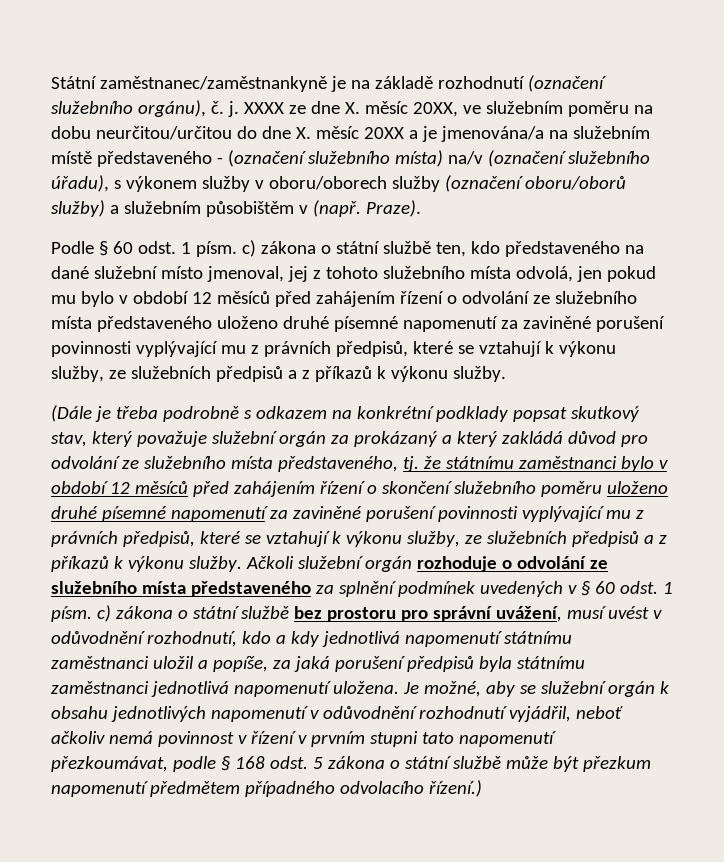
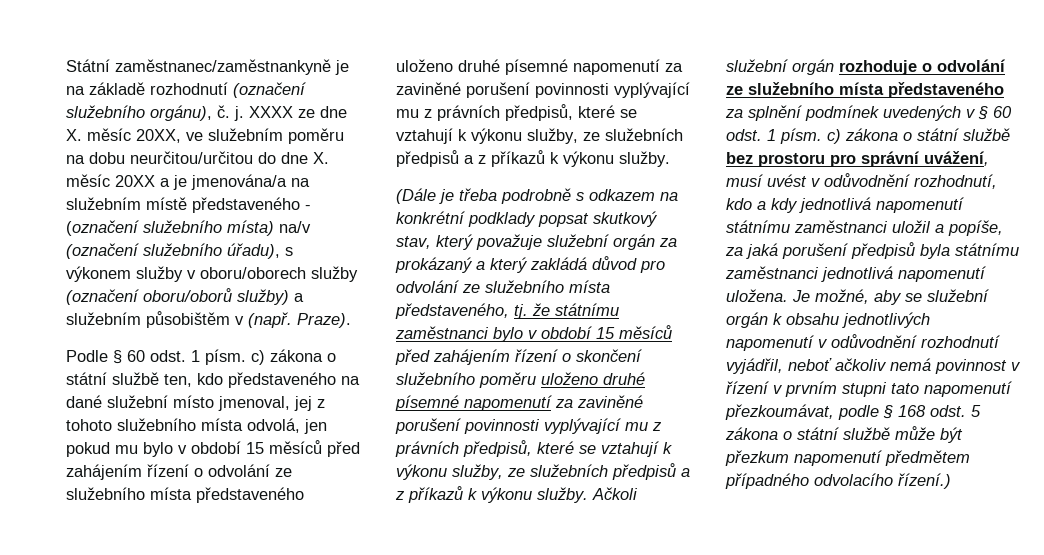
- Podle § 60 odst. 1 písm. c) zákona o státní službě ten, kdo představeného na dané služební místo jmenoval, jej z tohoto služebního místa odvolá, jen pokud mu bylo v období 12 měsíců před zahájením řízení o odvolání ze služebního místa představeného uloženo druhé písemné napomenutí za zaviněné porušení povinnosti vyplývající mu z právních předpisů, které se vztahují k výkonu služby, ze služebních předpisů a z příkazů k výkonu služby.
+ Podle § 60 odst. 1 písm. c) zákona o státní službě ten, kdo představeného na dané služební místo jmenoval, jej z tohoto služebního místa odvolá, jen pokud mu bylo v období 15 měsíců před zahájením řízení o odvolání ze služebního místa představeného uloženo druhé písemné napomenutí za zaviněné porušení povinnosti vyplývající mu z právních předpisů, které se vztahují k výkonu služby, ze služebních předpisů a z příkazů k výkonu služby.
- (Dále je třeba podrobně s odkazem na konkrétní podklady popsat skutkový stav, který považuje služební orgán za prokázaný a který zakládá důvod pro odvolání ze služebního místa představeného, tj. že státnímu zaměstnanci bylo v období 12 měsíců před zahájením řízení o skončení služebního poměru uloženo druhé písemné napomenutí za zaviněné porušení povinnosti vyplývající mu z právních předpisů, které se vztahují k výkonu služby, ze služebních předpisů a z příkazů k výkonu služby.
+ (Dále je třeba podrobně s odkazem na konkrétní podklady popsat skutkový stav, který považuje služební orgán za prokázaný a který zakládá důvod pro odvolání ze služebního místa představeného, tj. že státnímu zaměstnanci bylo v období 15 měsíců před zahájením řízení o skončení služebního poměru uloženo druhé písemné napomenutí za zaviněné porušení povinnosti vyplývající mu z právních předpisů, které se vztahují k výkonu služby, ze služebních předpisů a z příkazů k výkonu služby.

